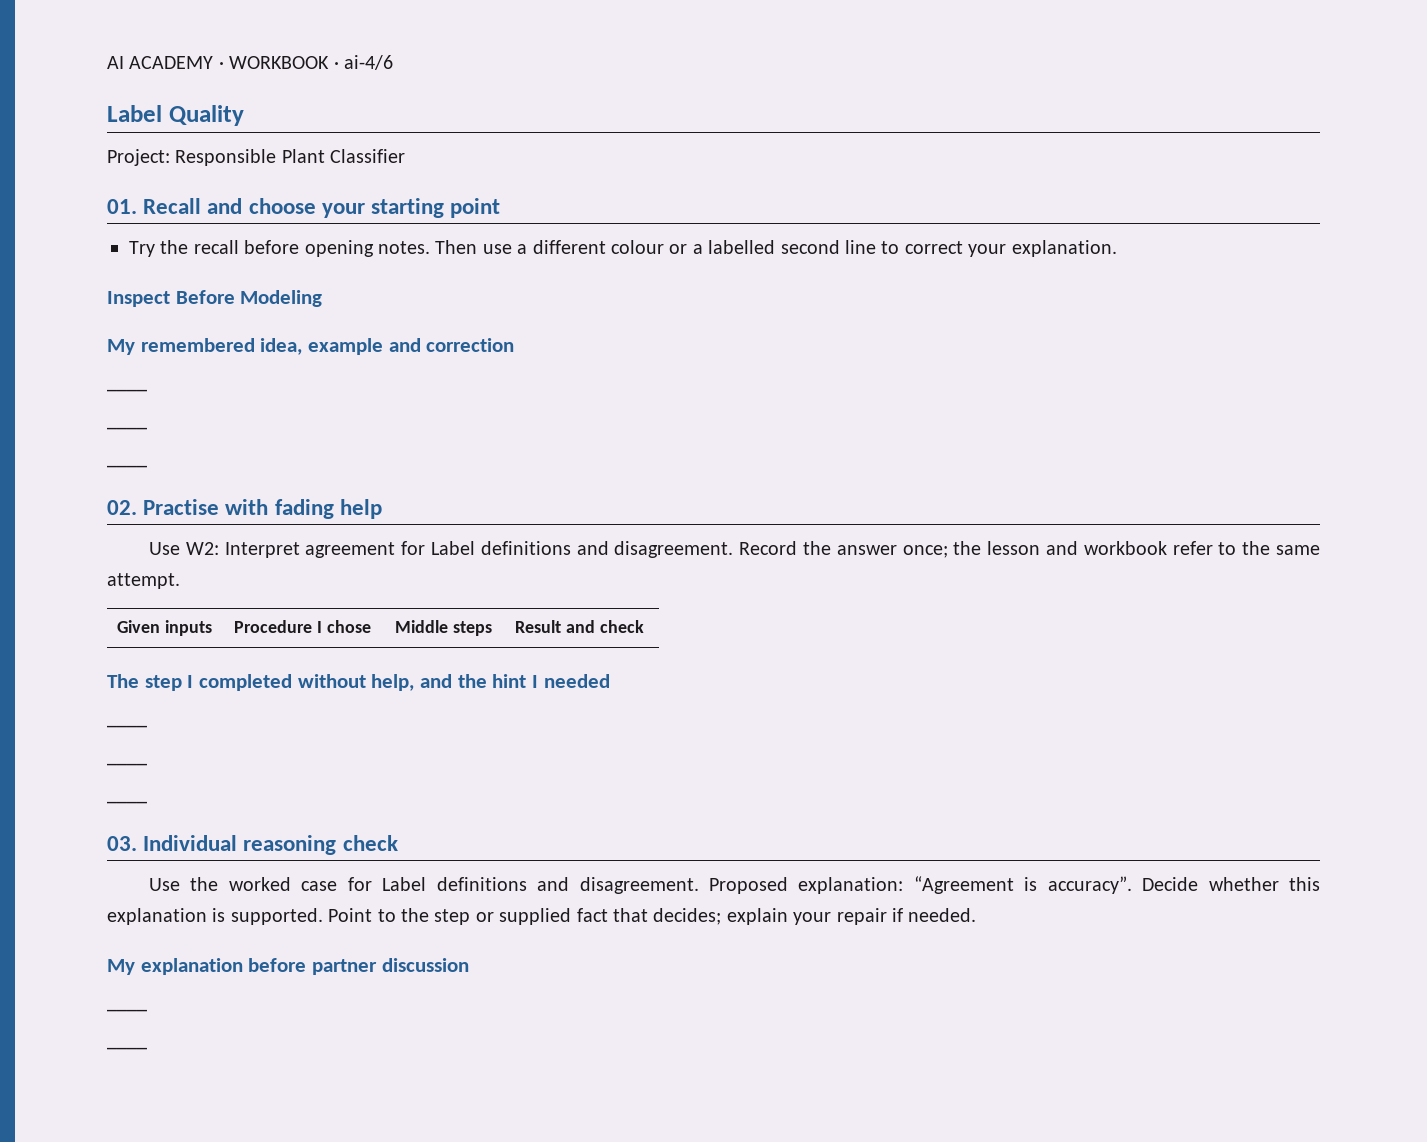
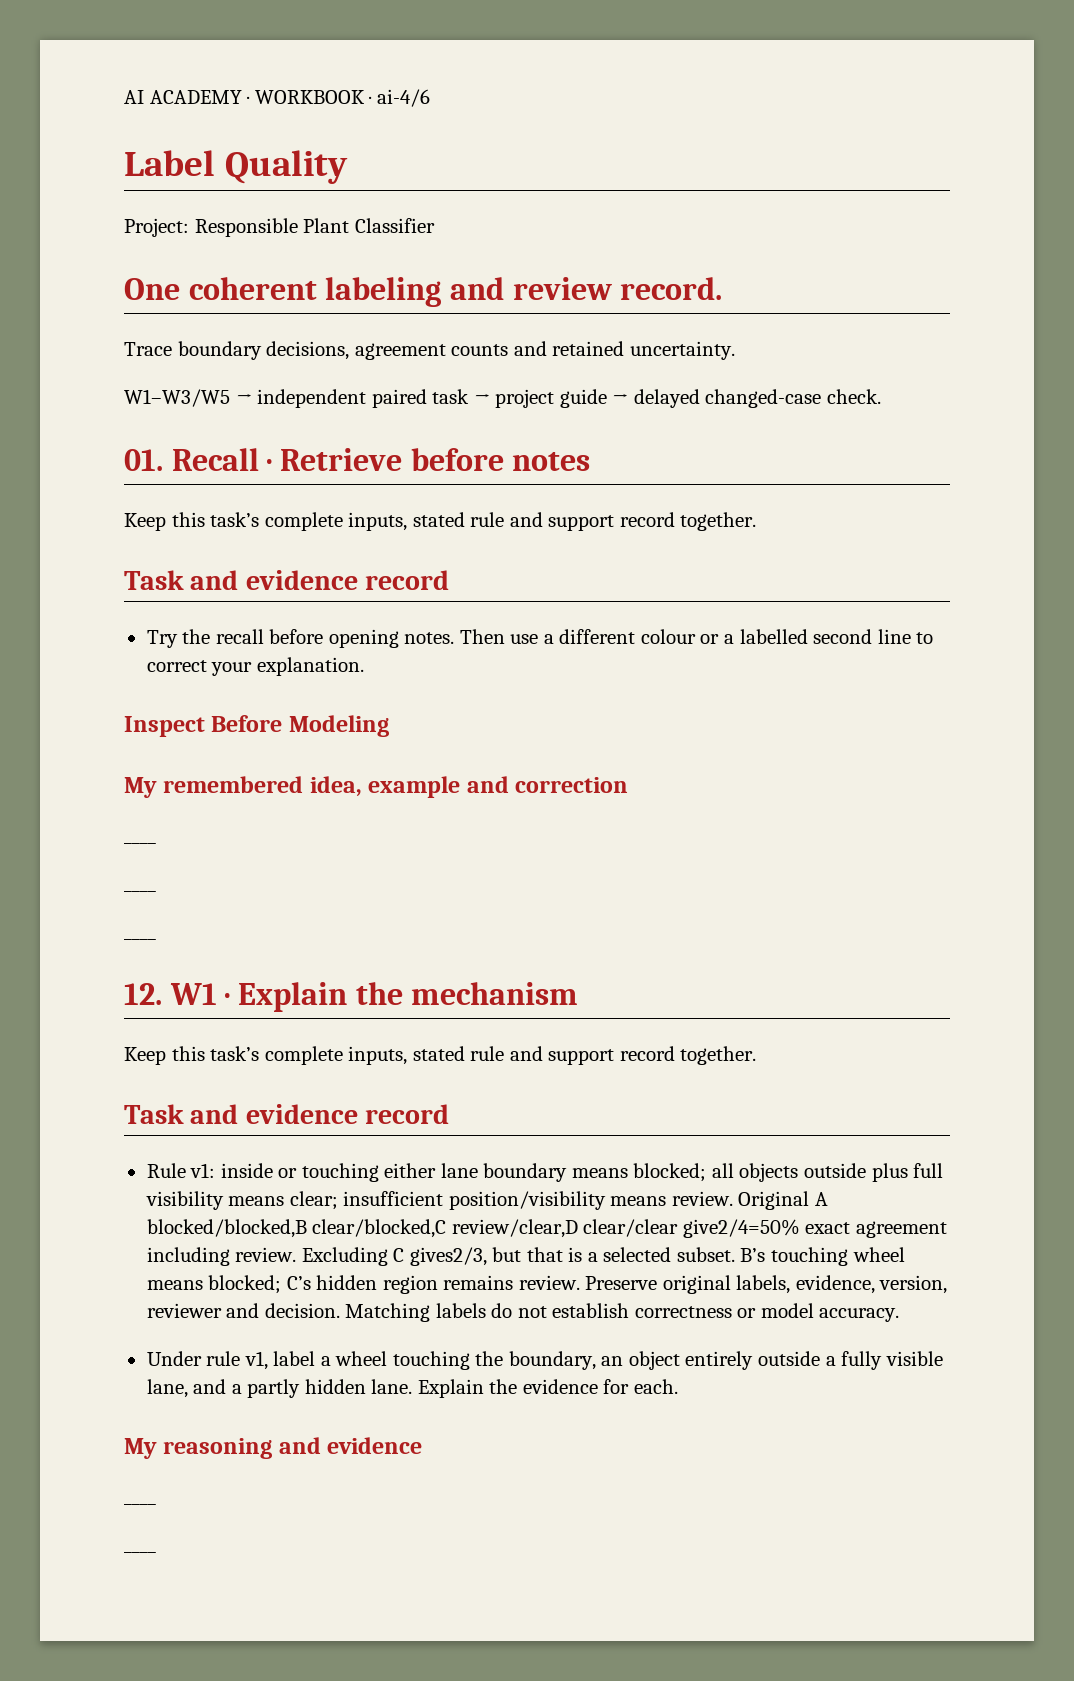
- 01. Recall and choose your starting point
+ One coherent labeling and review record.
+ Trace boundary decisions, agreement counts and retained uncertainty.
+ W1–W3/W5 → independent paired task → project guide → delayed changed-case check.
+ 01. Recall · Retrieve before notes
+ Keep this task’s complete inputs, stated rule and support record together.
+ Task and evidence record
- 02. Practise with fading help
- Use W2: Interpret agreement for Label definitions and disagreement. Record the answer once; the lesson and workbook refer to the same attempt.
- Given inputs | Procedure I chose | Middle steps | Result and check
- The step I completed without help, and the hint I needed
- ____
- ____
- ____
- 03. Individual reasoning check
- Use the worked case for Label definitions and disagreement. Proposed explanation: “Agreement is accuracy”. Decide whether this explanation is supported. Point to the step or supplied fact that decides; explain your repair if needed.
- My explanation before partner discussion
+ 12. W1 · Explain the mechanism
+ Keep this task’s complete inputs, stated rule and support record together.
+ Task and evidence record
+ Rule v1: inside or touching either lane boundary means blocked; all objects outside plus full visibility means clear; insufficient position/visibility means review. Original A blocked/blocked,B clear/blocked,C review/clear,D clear/clear give2/4=50% exact agreement including review. Excluding C gives2/3, but that is a selected subset. B’s touching wheel means blocked; C’s hidden region remains review. Preserve original labels, evidence, version, reviewer and decision. Matching labels do not establish correctness or model accuracy.
+ Under rule v1, label a wheel touching the boundary, an object entirely outside a fully visible lane, and a partly hidden lane. Explain the evidence for each.
+ My reasoning and evidence

